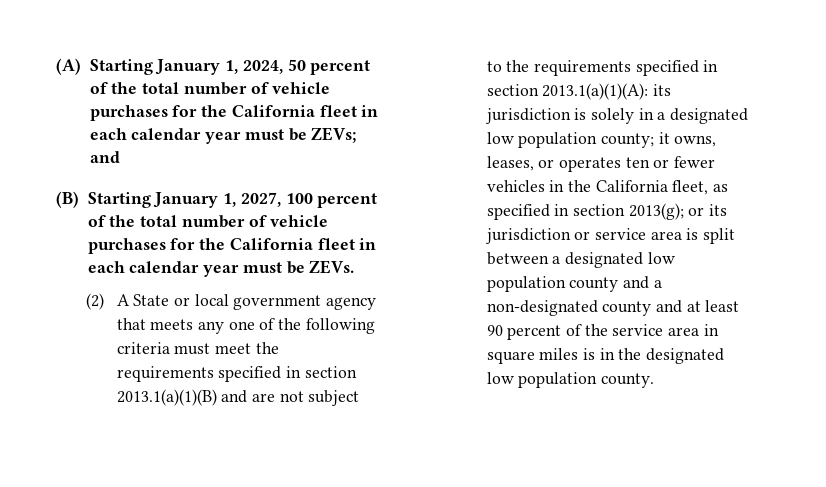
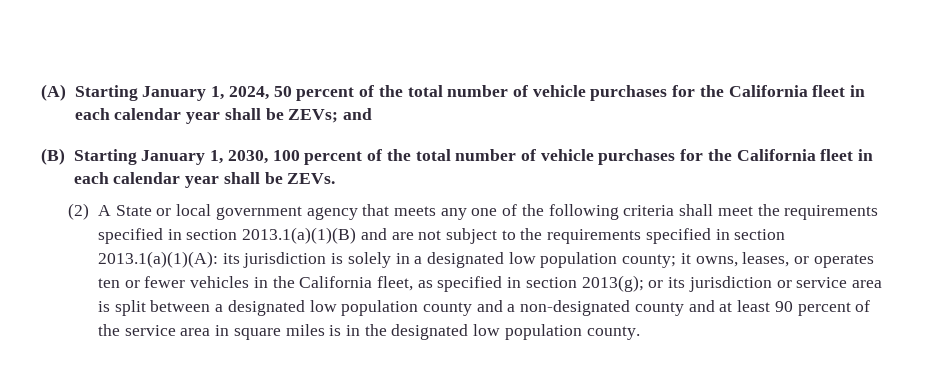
- (A) Starting January 1, 2024, 50 percent of the total number of vehicle purchases for the California fleet in each calendar year must be ZEVs; and
+ (A) Starting January 1, 2024, 50 percent of the total number of vehicle purchases for the California fleet in each calendar year shall be ZEVs; and
- (B) Starting January 1, 2027, 100 percent of the total number of vehicle purchases for the California fleet in each calendar year must be ZEVs.
+ (B) Starting January 1, 2030, 100 percent of the total number of vehicle purchases for the California fleet in each calendar year shall be ZEVs.
- (2) A State or local government agency that meets any one of the following criteria must meet the requirements specified in section 2013.1(a)(1)(B) and are not subject to the requirements specified in section 2013.1(a)(1)(A):
+ (2) A State or local government agency that meets any one of the following criteria shall meet the requirements specified in section 2013.1(a)(1)(B) and are not subject to the requirements specified in section 2013.1(a)(1)(A):

